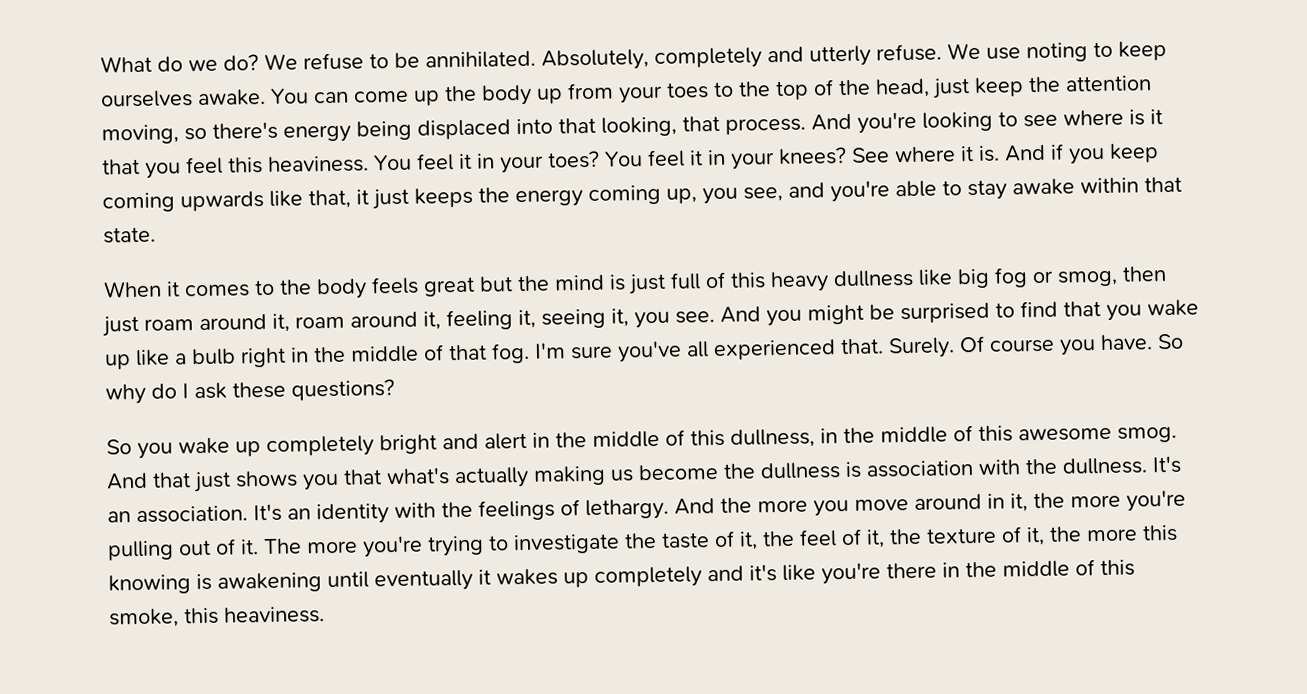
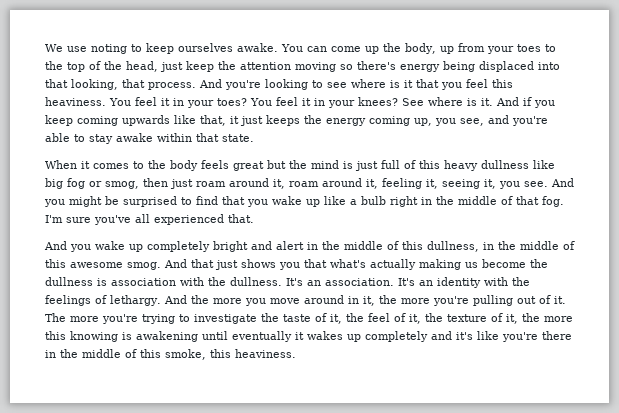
- What do we do? We refuse to be annihilated. Absolutely, completely and utterly refuse.
- You can come up the body up from your toes to the top of the head, just keep the attention moving, so there's energy being displaced into that looking, that process.
+ You can come up the body, up from your toes to the top of the head, just keep the attention moving so there's energy being displaced into that looking, that process.
- See where it is.
+ See where is it.
- I'm sure you've all experienced that. Surely. Of course you have. So why do I ask these questions?
- So you wake up completely bright and alert in the middle of this dullness, in the middle of this awesome smog.
+ I'm sure you've all experienced that.
+ And you wake up completely bright and alert in the middle of this dullness, in the middle of this awesome smog.

